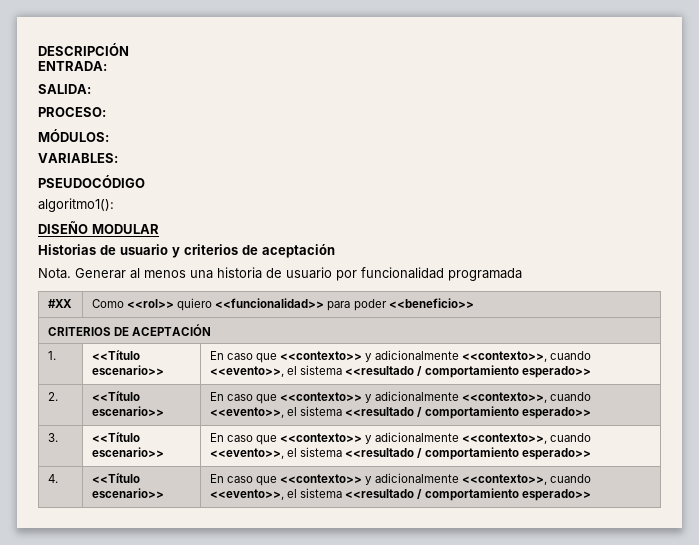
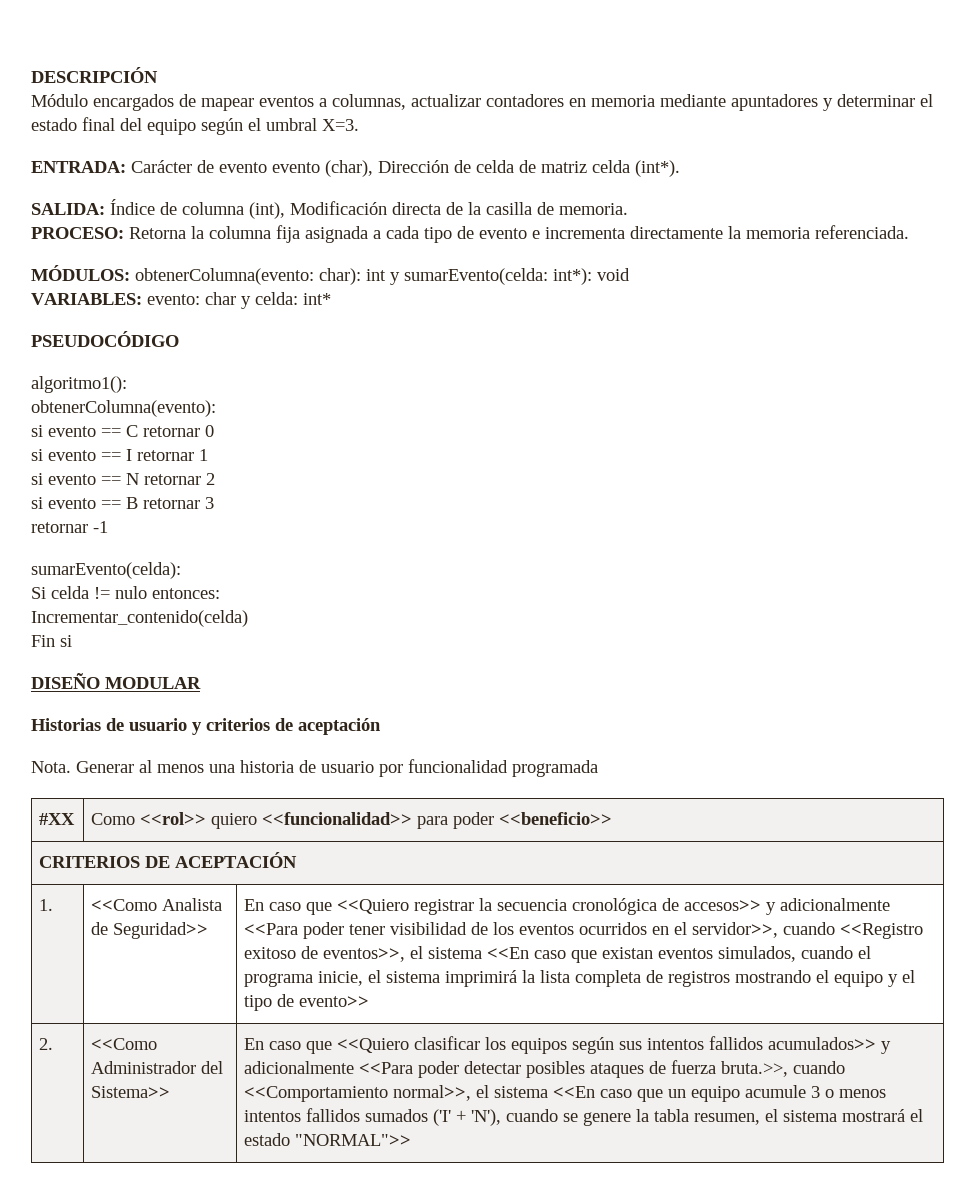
- ENTRADA:
- SALIDA:
- PROCESO:
- MÓDULOS:
- VARIABLES:
+ Módulo encargados de mapear eventos a columnas, actualizar contadores en memoria mediante apuntadores y determinar el estado final del equipo según el umbral X=3.
+ ENTRADA: Carácter de evento evento (char), Dirección de celda de matriz celda (int*).
+ SALIDA: Índice de columna (int), Modificación directa de la casilla de memoria.
+ PROCESO: Retorna la columna fija asignada a cada tipo de evento e incrementa directamente la memoria referenciada.
+ MÓDULOS: obtenerColumna(evento: char): int y sumarEvento(celda: int*): void
+ VARIABLES: evento: char y celda: int*
  PSEUDOCÓDIGO
  algoritmo1():
+ obtenerColumna(evento):
+ si evento == C retornar 0
+ si evento == I retornar 1
+ si evento == N retornar 2
+ si evento == B retornar 3
+ retornar -1
+ sumarEvento(celda):
+ Si celda != nulo entonces:
+ Incrementar_contenido(celda)
+ Fin si
- 1. | <<Título escenario>> | En caso que <<contexto>> y adicionalmente <<contexto>>, cuando <<evento>>, el sistema <<resultado / comportamiento esperado>>
- 2. | <<Título escenario>> | En caso que <<contexto>> y adicionalmente <<contexto>>, cuando <<evento>>, el sistema <<resultado / comportamiento esperado>>
- 3. | <<Título escenario>> | En caso que <<contexto>> y adicionalmente <<contexto>>, cuando <<evento>>, el sistema <<resultado / comportamiento esperado>>
- 4. | <<Título escenario>> | En caso que <<contexto>> y adicionalmente <<contexto>>, cuando <<evento>>, el sistema <<resultado / comportamiento esperado>>
+ 1. | <<Como Analista de Seguridad>> | En caso que <<Quiero registrar la secuencia cronológica de accesos>> y adicionalmente <<Para poder tener visibilidad de los eventos ocurridos en el servidor>>, cuando <<Registro exitoso de eventos>>, el sistema <<En caso que existan eventos simulados, cuando el programa inicie, el sistema imprimirá la lista completa de registros mostrando el equipo y el tipo de evento>>
+ 2. | <<Como Administrador del Sistema>> | En caso que <<Quiero clasificar los equipos según sus intentos fallidos acumulados>> y adicionalmente <<Para poder detectar posibles ataques de fuerza bruta.>>, cuando <<Comportamiento normal>>, el sistema <<En caso que un equipo acumule 3 o menos intentos fallidos sumados ('I' + 'N'), cuando se genere la tabla resumen, el sistema mostrará el estado "NORMAL">>

